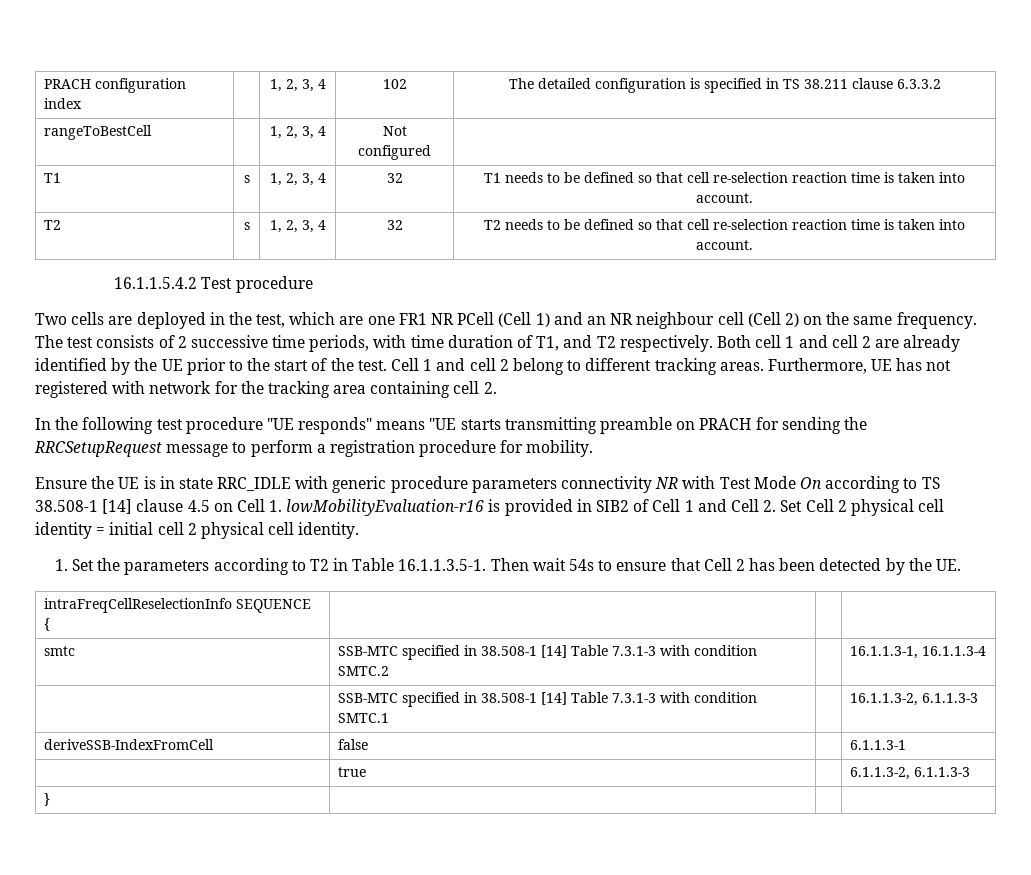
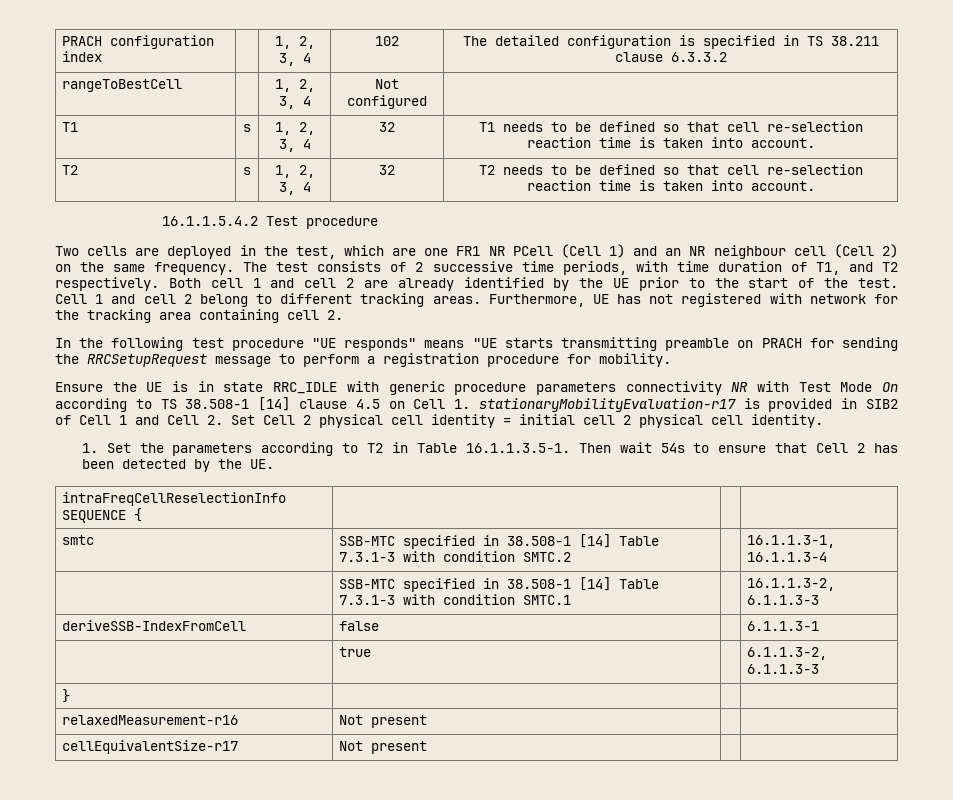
- Ensure the UE is in state RRC_IDLE with generic procedure parameters connectivity NR with Test Mode On according to TS 38.508-1 [14] clause 4.5 on Cell 1. lowMobilityEvaluation-r16 is provided in SIB2 of Cell 1 and Cell 2. Set Cell 2 physical cell identity = initial cell 2 physical cell identity.
+ Ensure the UE is in state RRC_IDLE with generic procedure parameters connectivity NR with Test Mode On according to TS 38.508-1 [14] clause 4.5 on Cell 1. stationaryMobilityEvaluation-r17 is provided in SIB2 of Cell 1 and Cell 2. Set Cell 2 physical cell identity = initial cell 2 physical cell identity.
+ relaxedMeasurement-r16 | Not present | |
+ cellEquivalentSize-r17 | Not present | |

